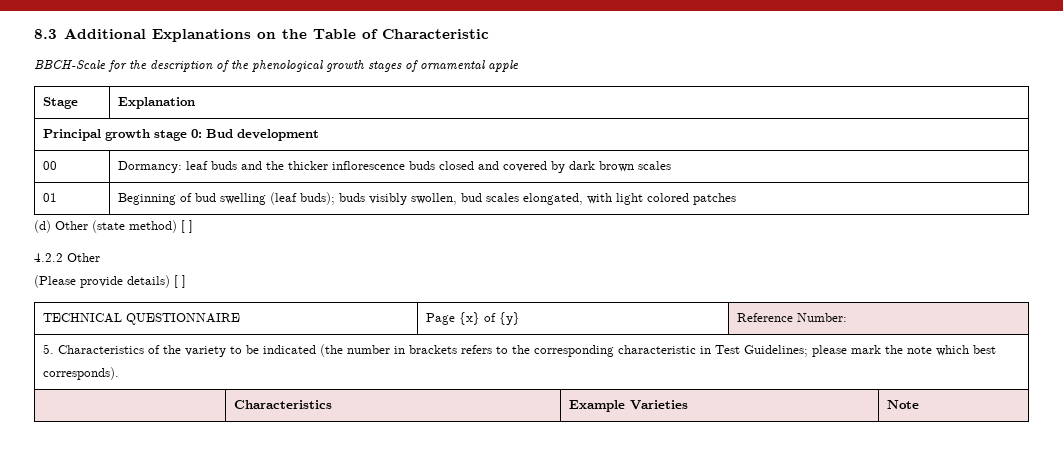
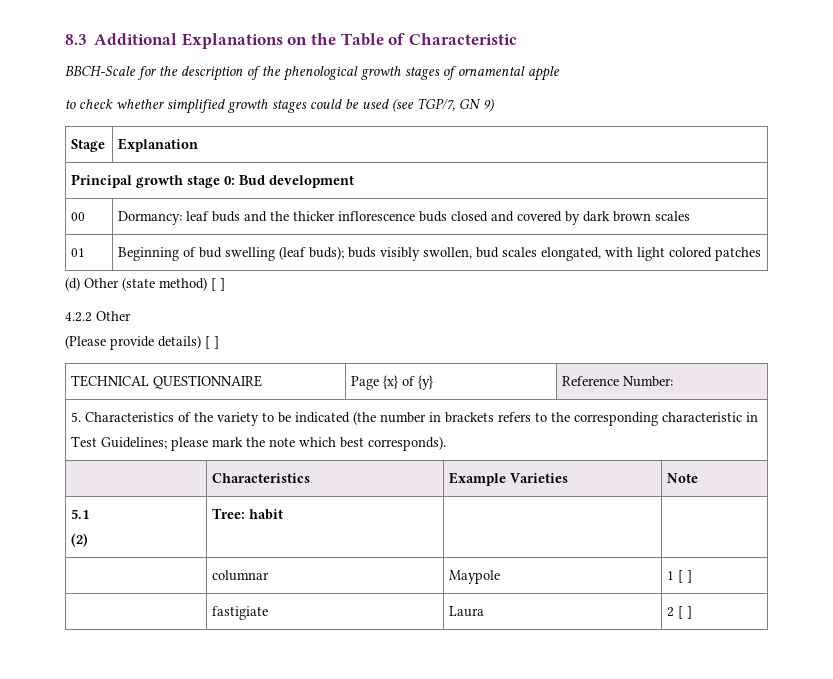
+ to check whether simplified growth stages could be used (see TGP/7, GN 9)
+ 5.1
+ (2) | Tree: habit | |
+ | columnar | Maypole | 1 [ ]
+ | fastigiate | Laura | 2 [ ]

